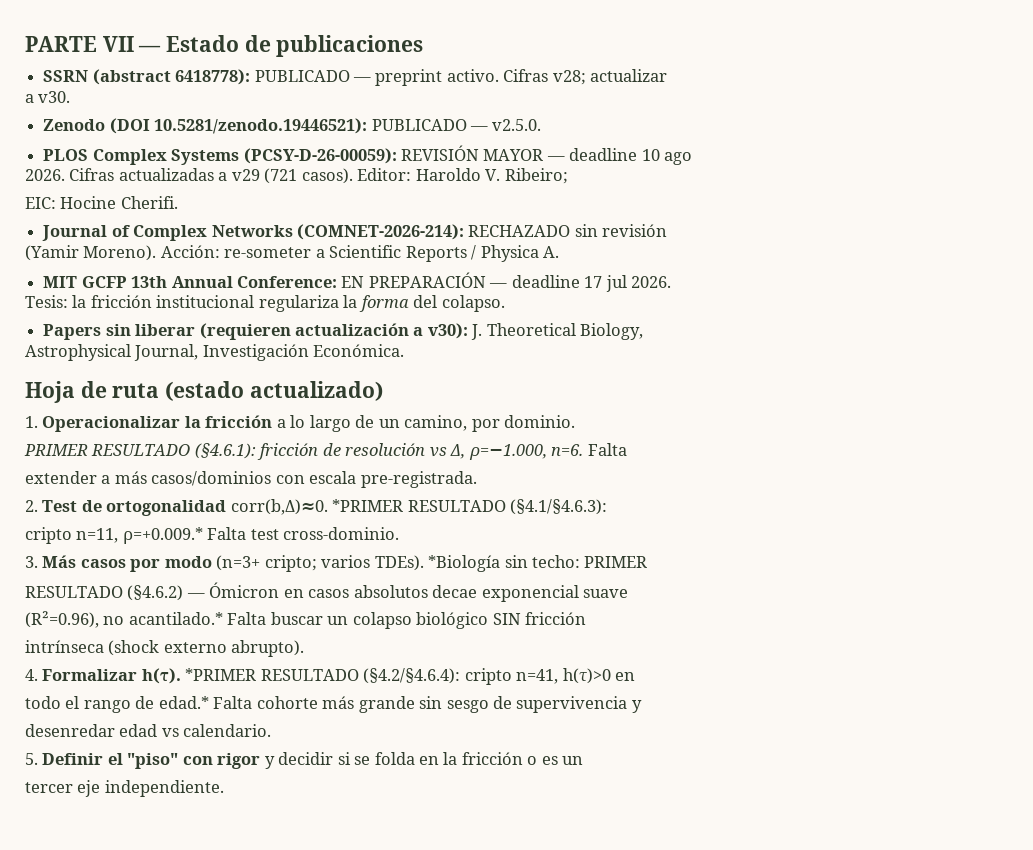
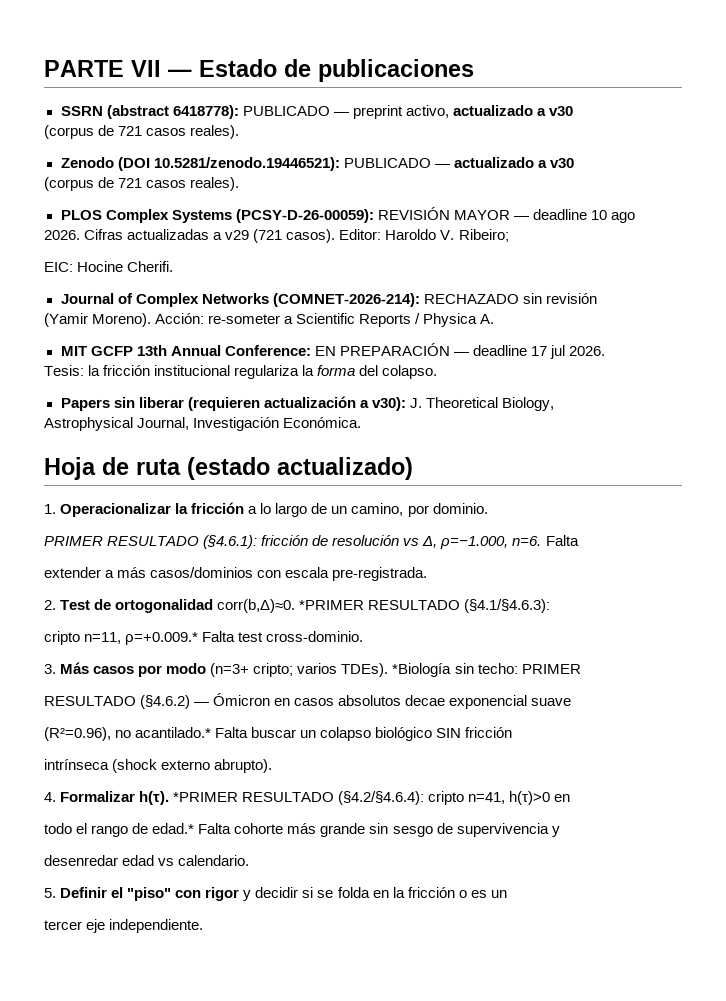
- SSRN (abstract 6418778): PUBLICADO — preprint activo. Cifras v28; actualizar
- a v30.
+ SSRN (abstract 6418778): PUBLICADO — preprint activo, actualizado a v30
+ (corpus de 721 casos reales).
- Zenodo (DOI 10.5281/zenodo.19446521): PUBLICADO — v2.5.0.
+ Zenodo (DOI 10.5281/zenodo.19446521): PUBLICADO — actualizado a v30
+ (corpus de 721 casos reales).

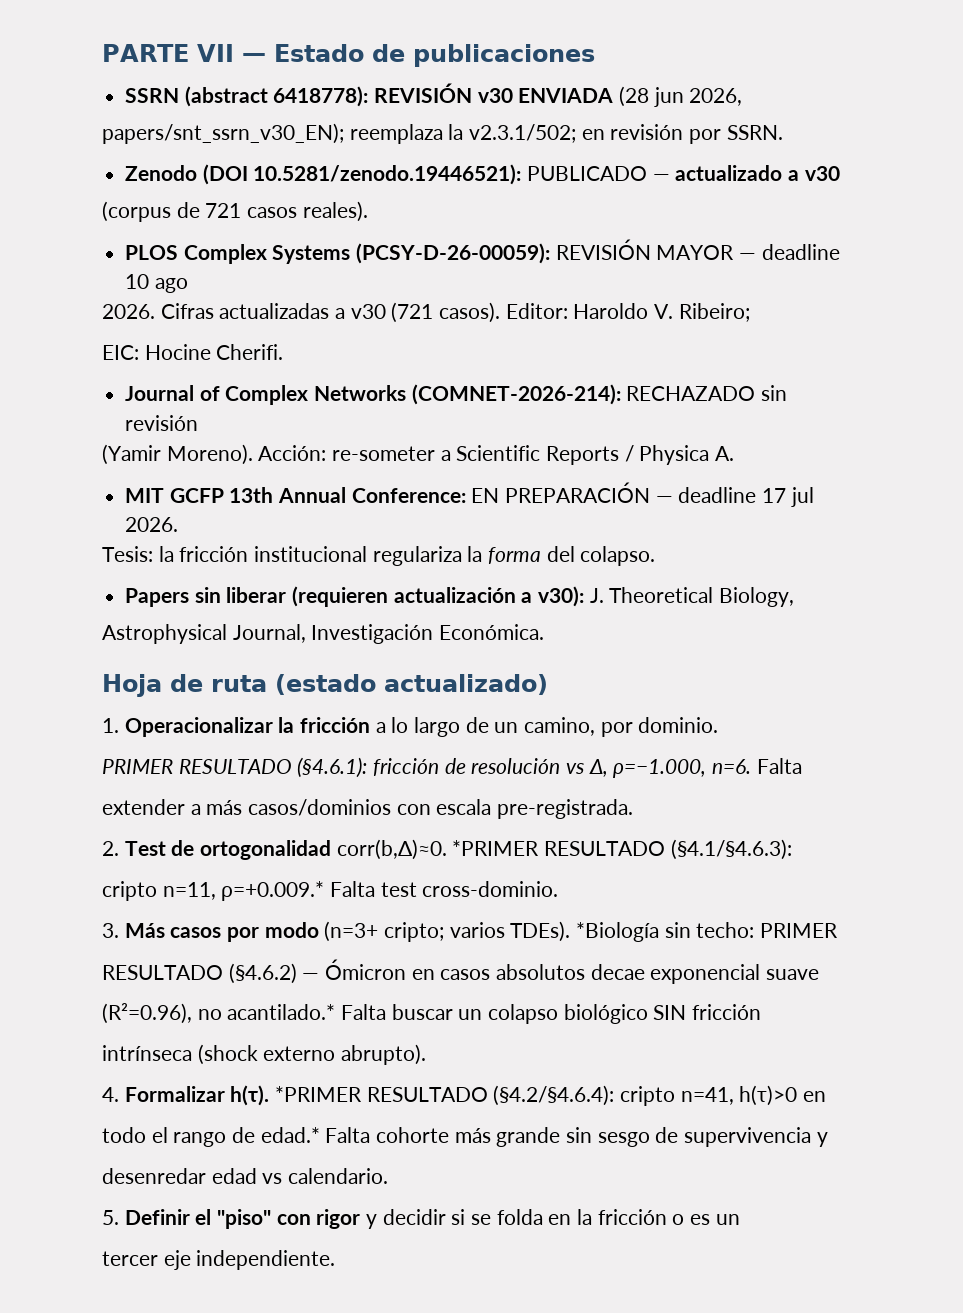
- SSRN (abstract 6418778): PUBLICADO — preprint activo, actualizado a v30
- (corpus de 721 casos reales).
+ SSRN (abstract 6418778): REVISIÓN v30 ENVIADA (28 jun 2026,
+ papers/snt_ssrn_v30_EN); reemplaza la v2.3.1/502; en revisión por SSRN.
- Cifras actualizadas a v29 (721 casos).
+ Cifras actualizadas a v30 (721 casos).

